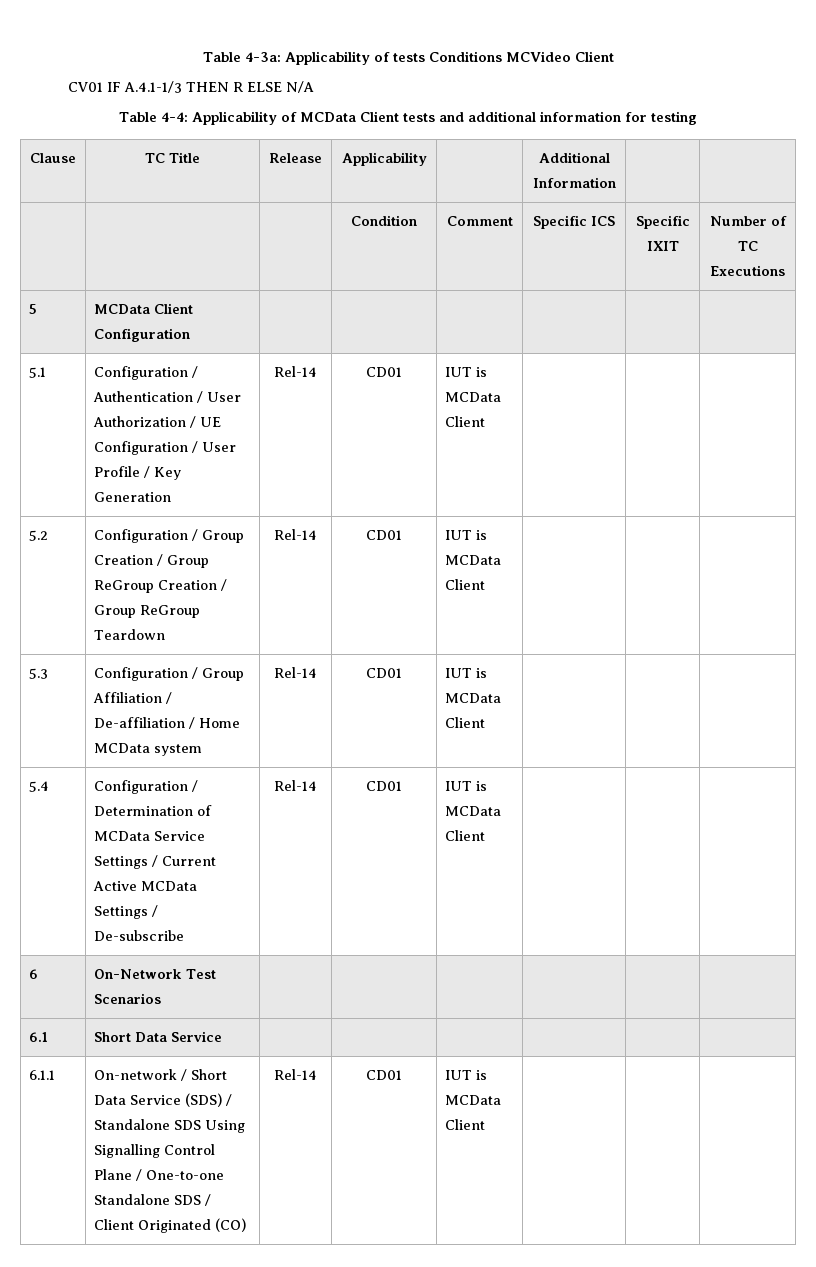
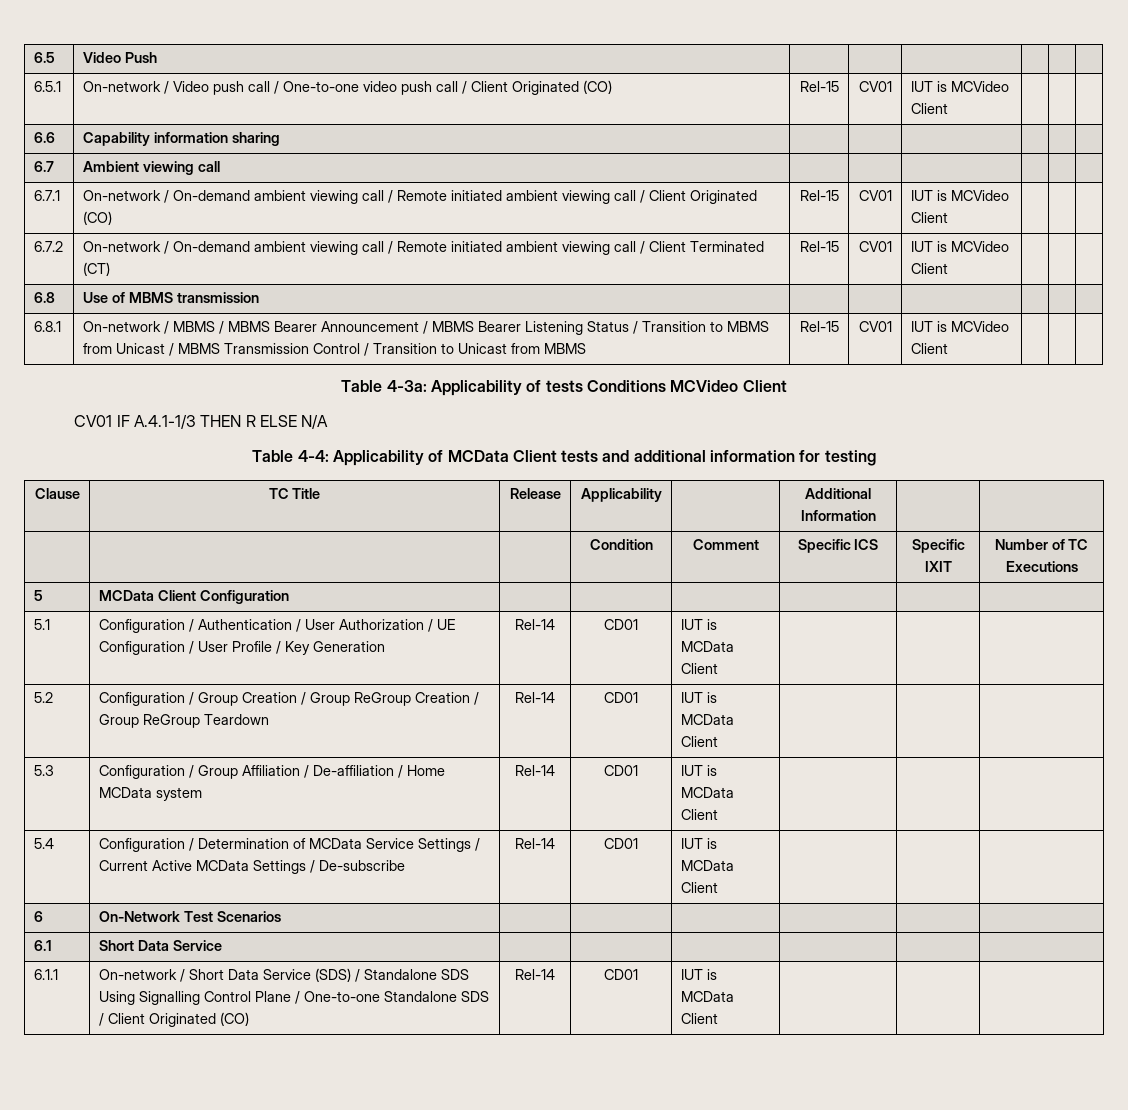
+ 6.5 | Video Push | | | | | |
+ 6.5.1 | On-network / Video push call / One-to-one video push call / Client Originated (CO) | Rel-15 | CV01 | IUT is MCVideo Client | | |
+ 6.6 | Capability information sharing | | | | | |
+ 6.7 | Ambient viewing call | | | | | |
+ 6.7.1 | On-network / On-demand ambient viewing call / Remote initiated ambient viewing call / Client Originated (CO) | Rel-15 | CV01 | IUT is MCVideo Client | | |
+ 6.7.2 | On-network / On-demand ambient viewing call / Remote initiated ambient viewing call / Client Terminated (CT) | Rel-15 | CV01 | IUT is MCVideo Client | | |
+ 6.8 | Use of MBMS transmission | | | | | |
+ 6.8.1 | On-network / MBMS / MBMS Bearer Announcement / MBMS Bearer Listening Status / Transition to MBMS from Unicast / MBMS Transmission Control / Transition to Unicast from MBMS | Rel-15 | CV01 | IUT is MCVideo Client | | |

